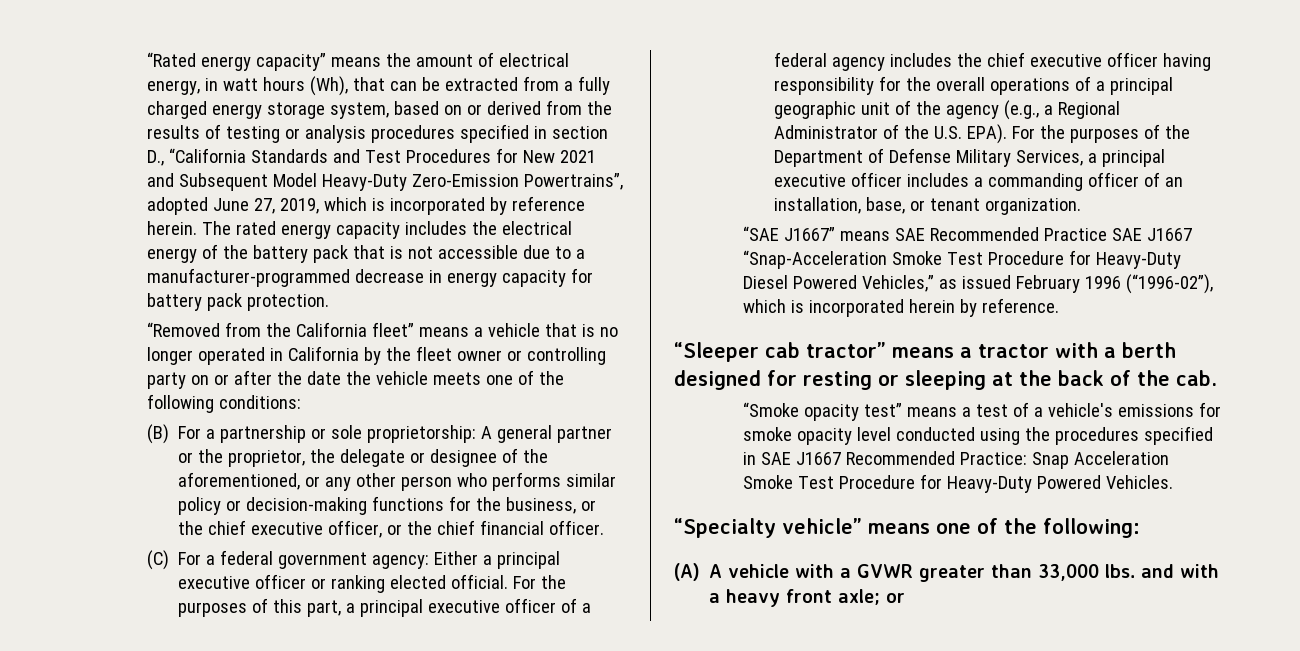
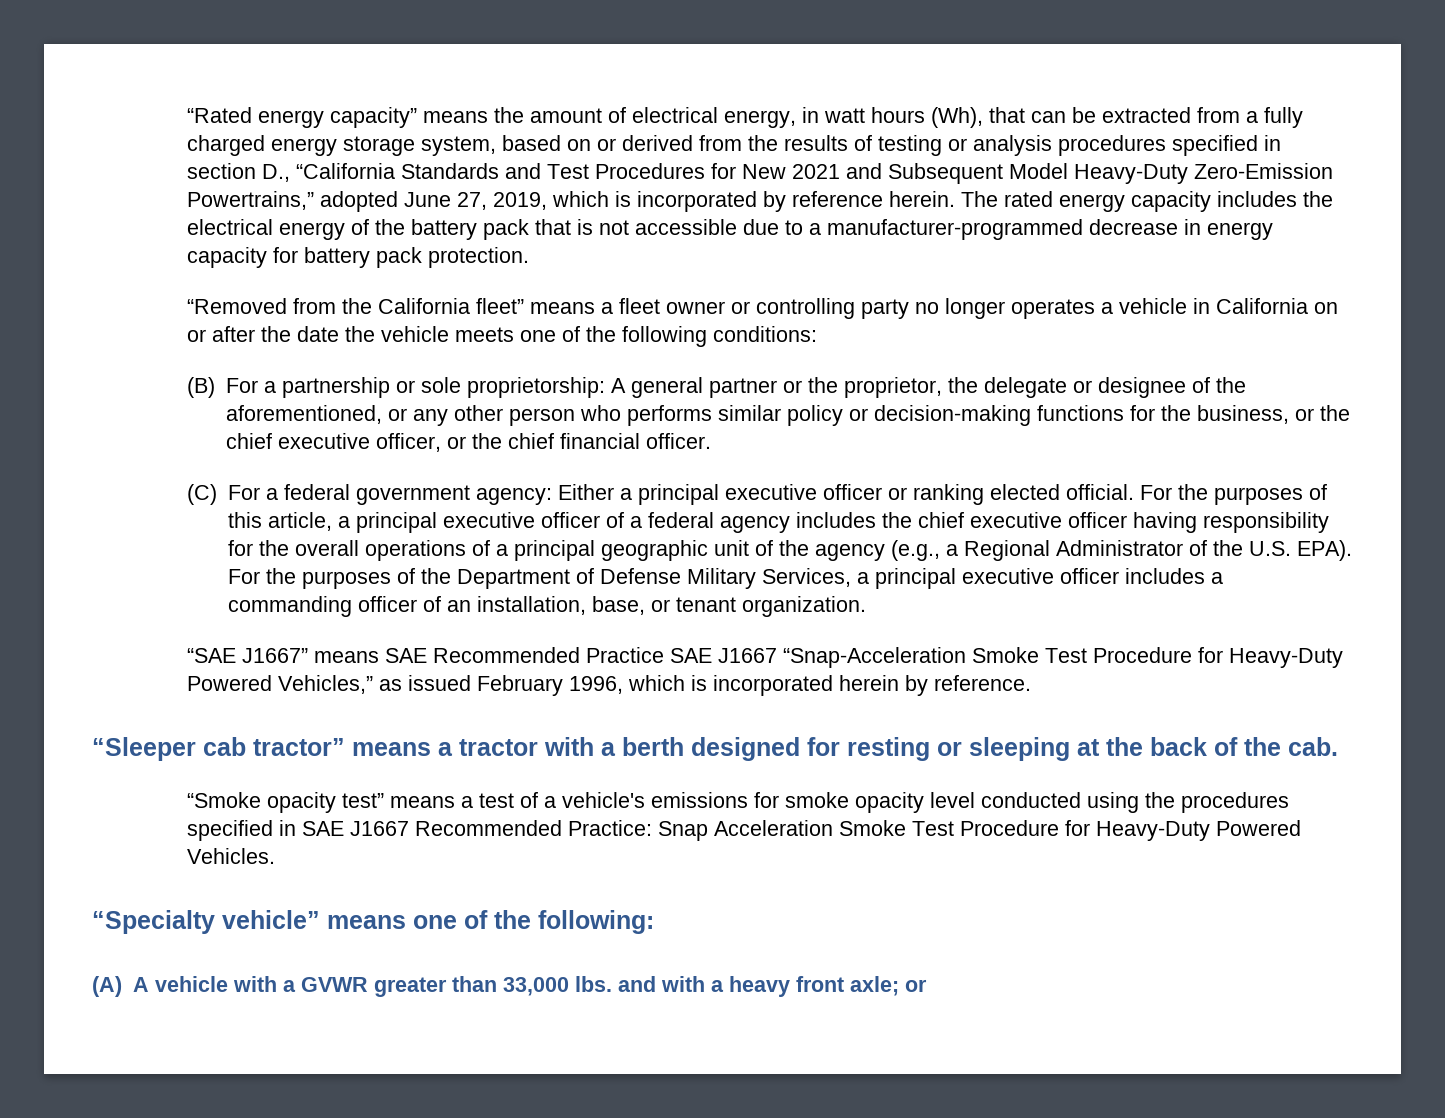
- “Rated energy capacity” means the amount of electrical energy, in watt hours (Wh), that can be extracted from a fully charged energy storage system, based on or derived from the results of testing or analysis procedures specified in section D., “California Standards and Test Procedures for New 2021 and Subsequent Model Heavy-Duty Zero-Emission Powertrains”, adopted June 27, 2019, which is incorporated by reference herein.
+ “Rated energy capacity” means the amount of electrical energy, in watt hours (Wh), that can be extracted from a fully charged energy storage system, based on or derived from the results of testing or analysis procedures specified in section D., “California Standards and Test Procedures for New 2021 and Subsequent Model Heavy-Duty Zero-Emission Powertrains,” adopted June 27, 2019, which is incorporated by reference herein.
- “Removed from the California fleet” means a vehicle that is no longer operated in California by the fleet owner or controlling party on or after the date the vehicle meets one of the following conditions:
+ “Removed from the California fleet” means a fleet owner or controlling party no longer operates a vehicle in California on or after the date the vehicle meets one of the following conditions:
- For the purposes of this part, a principal executive officer of a federal agency includes the chief executive officer having responsibility for the overall operations of a principal geographic unit of the agency (e.g., a Regional Administrator of the U.S. EPA).
+ For the purposes of this article, a principal executive officer of a federal agency includes the chief executive officer having responsibility for the overall operations of a principal geographic unit of the agency (e.g., a Regional Administrator of the U.S. EPA).
- “SAE J1667” means SAE Recommended Practice SAE J1667 “Snap-Acceleration Smoke Test Procedure for Heavy-Duty Diesel Powered Vehicles,” as issued February 1996 (“1996-02”), which is incorporated herein by reference.
+ “SAE J1667” means SAE Recommended Practice SAE J1667 “Snap-Acceleration Smoke Test Procedure for Heavy-Duty Powered Vehicles,” as issued February 1996, which is incorporated herein by reference.

